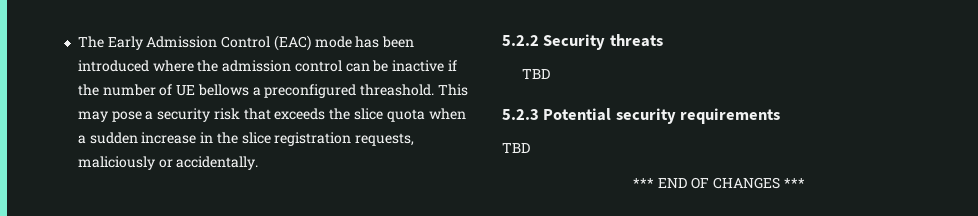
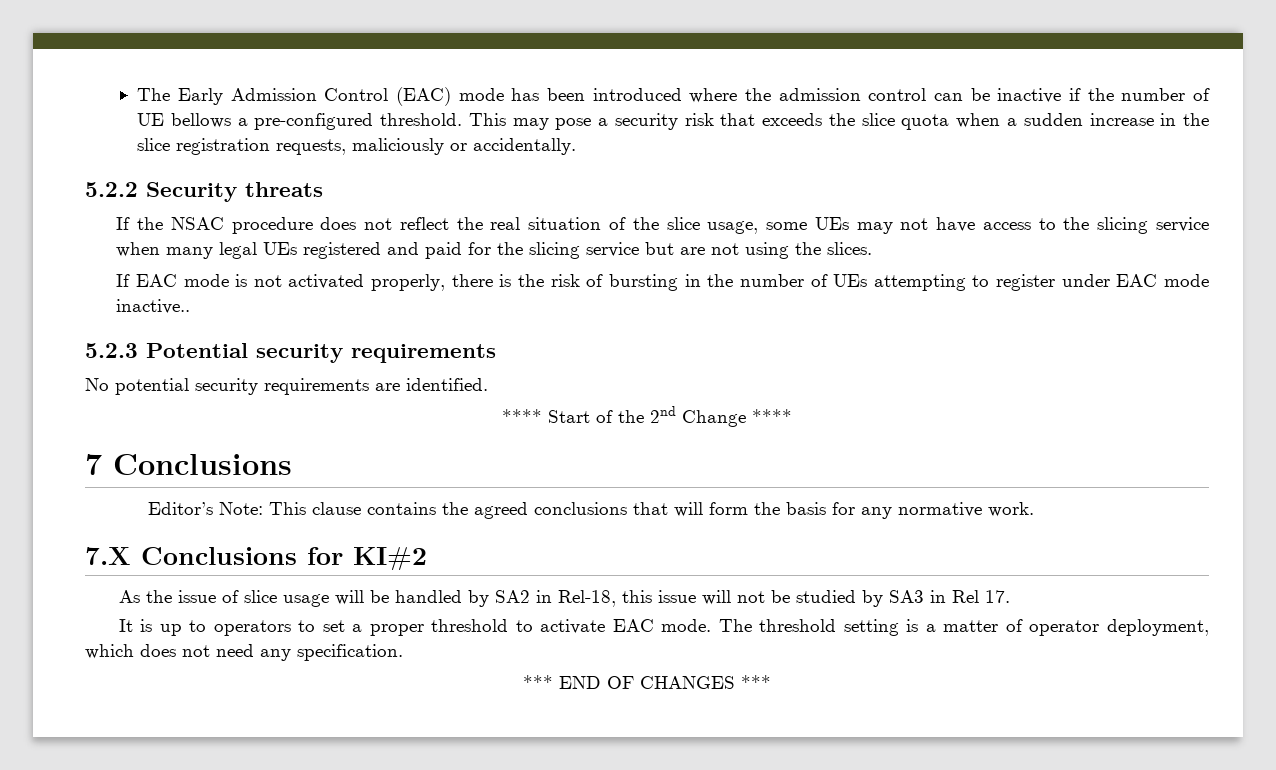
- The Early Admission Control (EAC) mode has been introduced where the admission control can be inactive if the number of UE bellows a preconfigured threashold.
+ The Early Admission Control (EAC) mode has been introduced where the admission control can be inactive if the number of UE bellows a pre-configured threshold.
  5.2.2 Security threats
- TBD
+ If the NSAC procedure does not reflect the real situation of the slice usage, some UEs may not have access to the slicing service when many legal UEs registered and paid for the slicing service but are not using the slices.
+ If EAC mode is not activated properly, there is the risk of bursting in the number of UEs attempting to register under EAC mode inactive..
  5.2.3 Potential security requirements
- TBD
+ No potential security requirements are identified.
+ **** Start of the 2nd Change ****
+ 7 Conclusions
+ Editor’s Note: This clause contains the agreed conclusions that will form the basis for any normative work.
+ 7.X Conclusions for KI#2
+ As the issue of slice usage will be handled by SA2 in Rel-18, this issue will not be studied by SA3 in Rel 17.
+ It is up to operators to set a proper threshold to activate EAC mode. The threshold setting is a matter of operator deployment, which does not need any specification.

